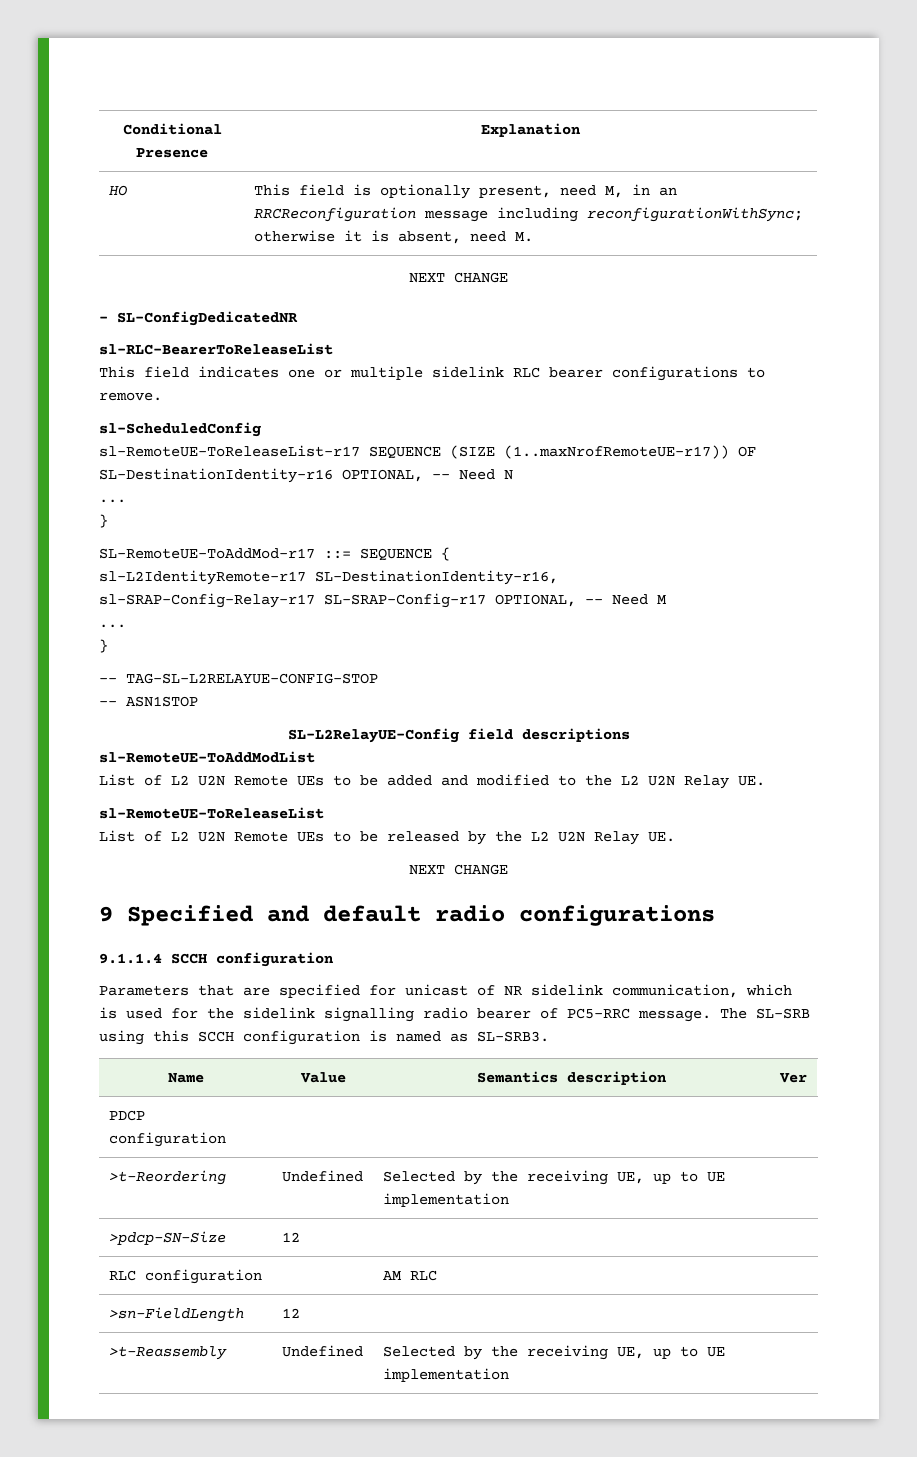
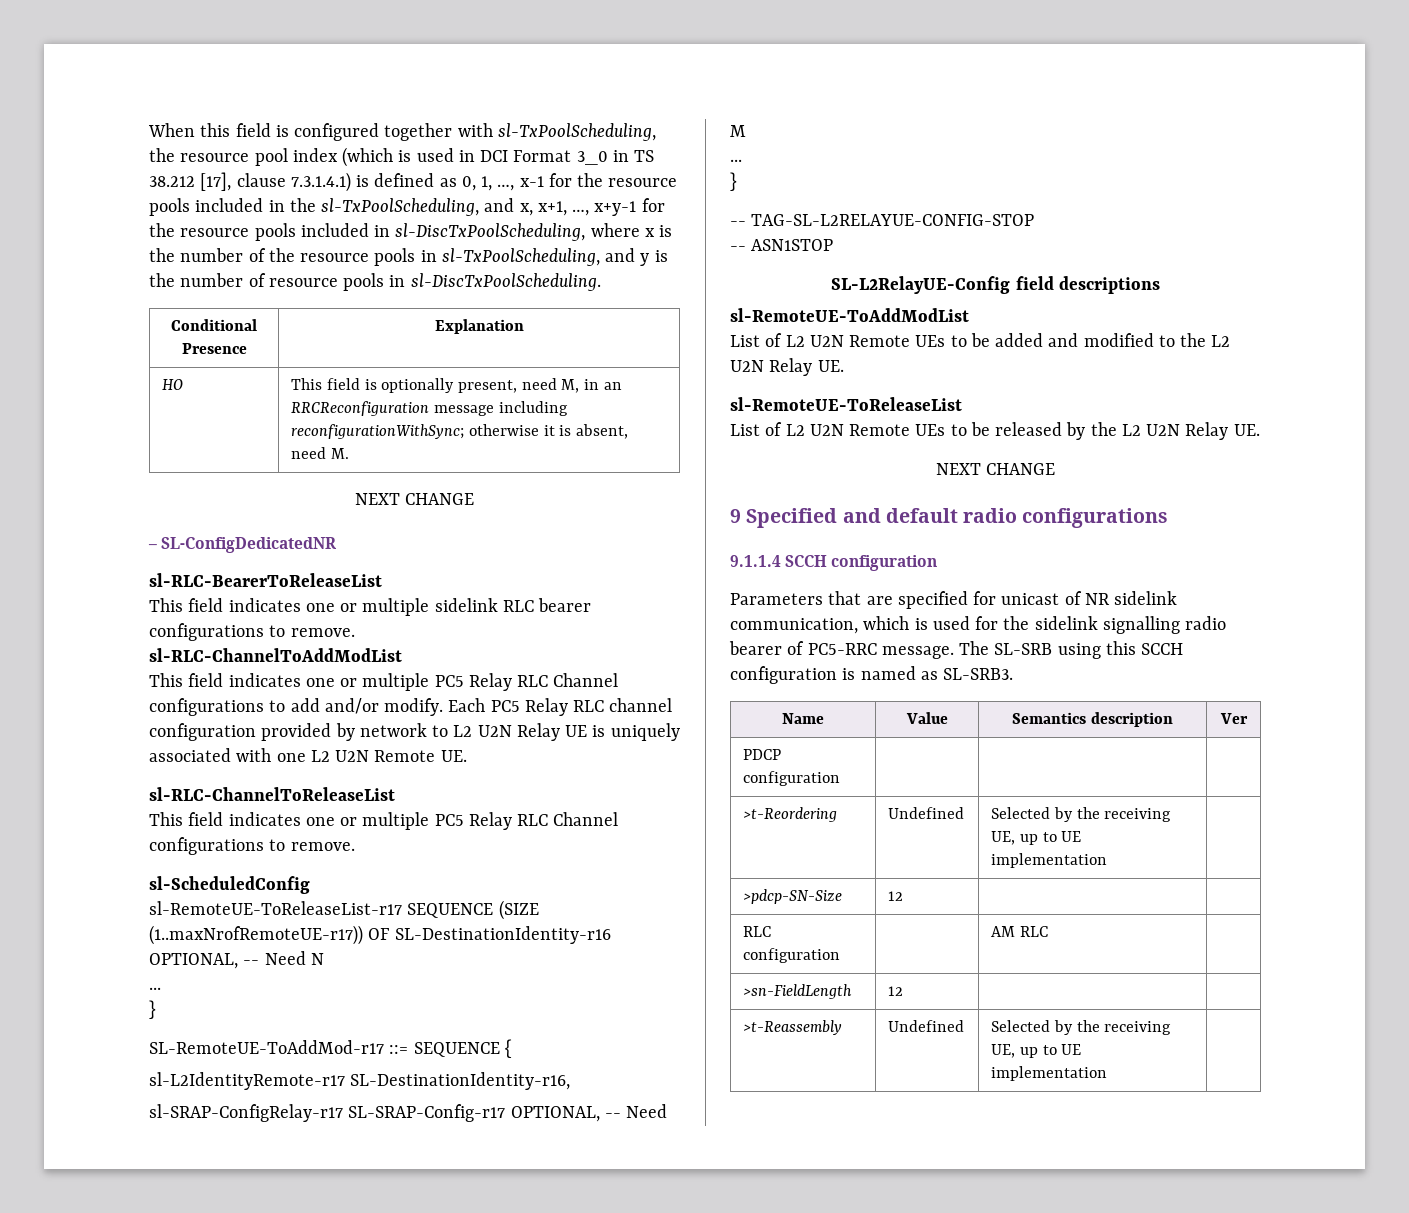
+ When this field is configured together with sl-TxPoolScheduling, the resource pool index (which is used in DCI Format 3_0 in TS 38.212 [17], clause 7.3.1.4.1) is defined as 0, 1, …, x-1 for the resource pools included in the sl-TxPoolScheduling, and x, x+1, …, x+y-1 for the resource pools included in sl-DiscTxPoolScheduling, where x is the number of the resource pools in sl-TxPoolScheduling, and y is the number of resource pools in sl-DiscTxPoolScheduling.
+ sl-RLC-ChannelToAddModList
+ This field indicates one or multiple PC5 Relay RLC Channel configurations to add and/or modify. Each PC5 Relay RLC channel configuration provided by network to L2 U2N Relay UE is uniquely associated with one L2 U2N Remote UE.
+ sl-RLC-ChannelToReleaseList
+ This field indicates one or multiple PC5 Relay RLC Channel configurations to remove.
- sl-SRAP-Config-Relay-r17 SL-SRAP-Config-r17 OPTIONAL, -- Need M
+ sl-SRAP-ConfigRelay-r17 SL-SRAP-Config-r17 OPTIONAL, -- Need M

